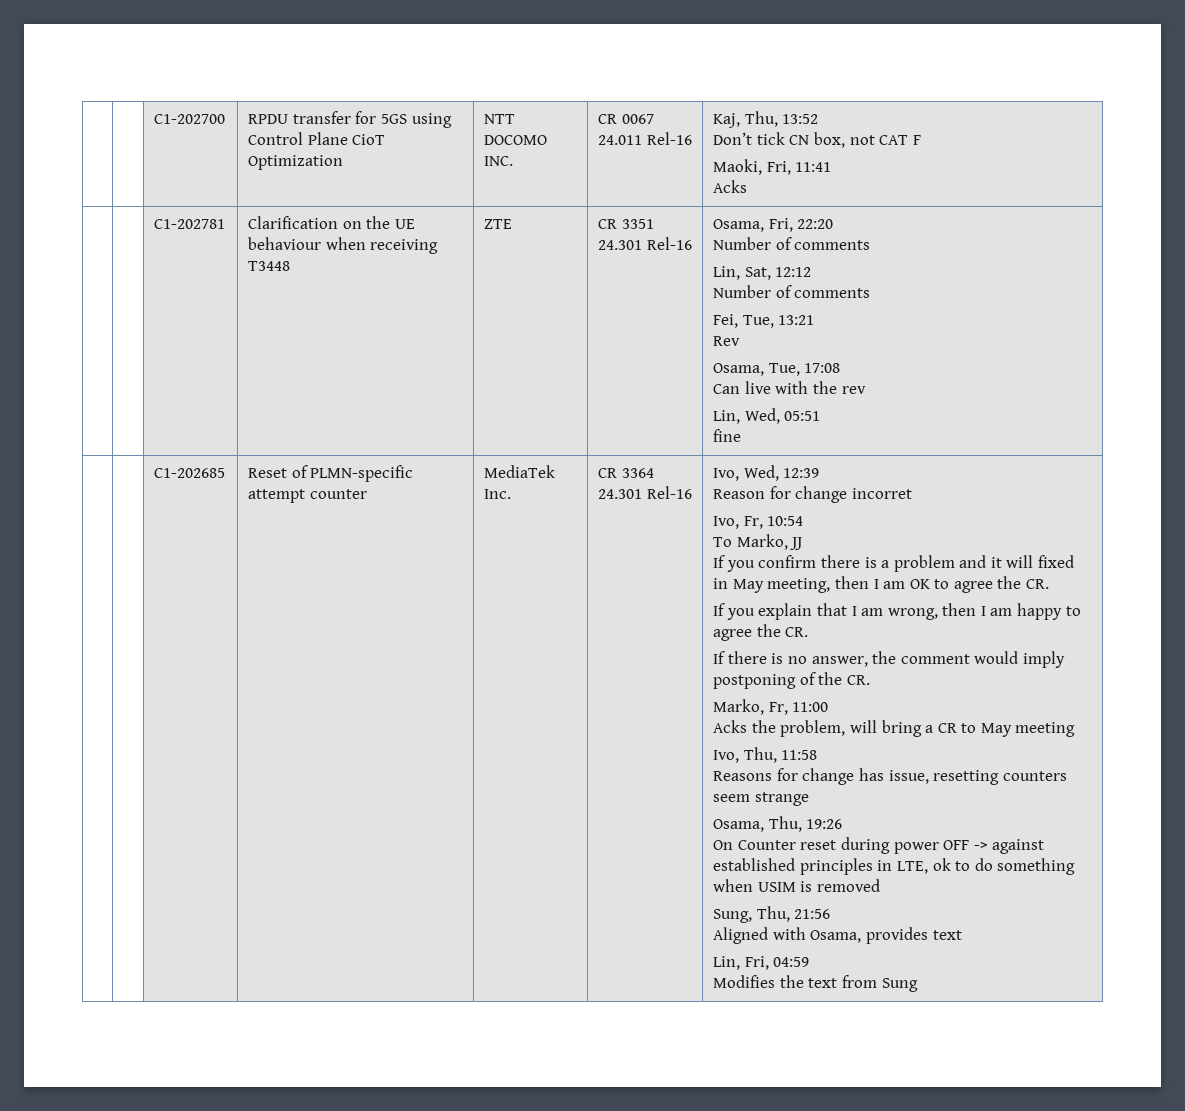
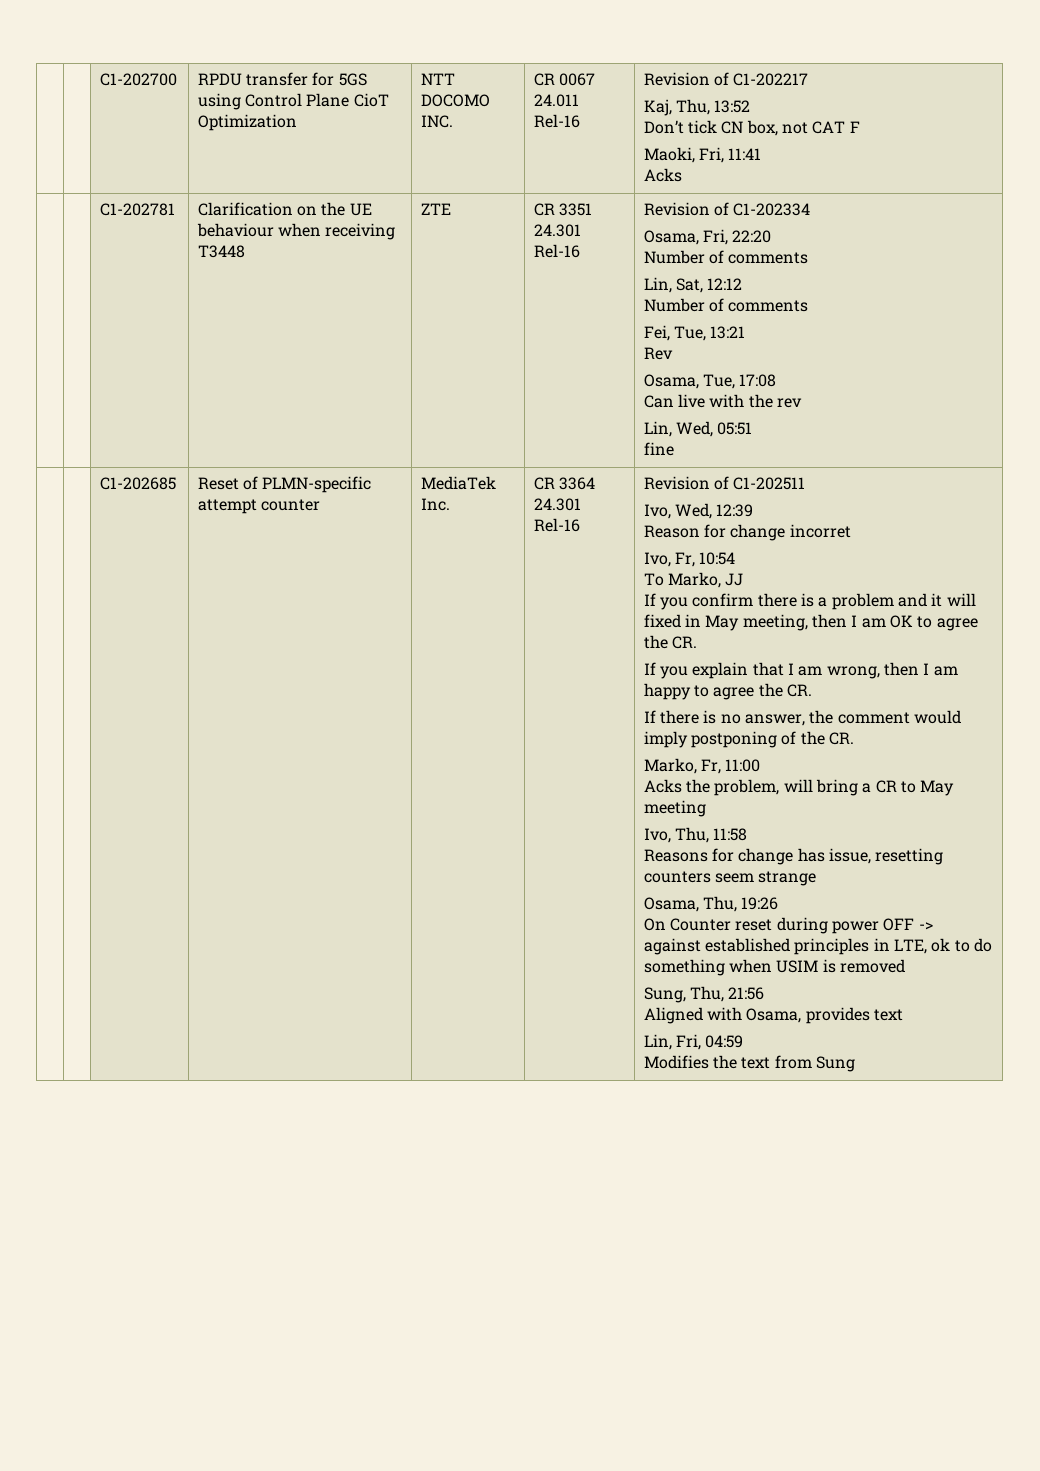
- | | C1-202700 | RPDU transfer for 5GS using Control Plane CioT Optimization | NTT DOCOMO INC. | CR 0067 24.011 Rel-16 | Kaj, Thu, 13:52
+ | | C1-202700 | RPDU transfer for 5GS using Control Plane CioT Optimization | NTT DOCOMO INC. | CR 0067 24.011 Rel-16 | Revision of C1-202217
+ Kaj, Thu, 13:52
+ Revision of C1-202334
+ Revision of C1-202511

